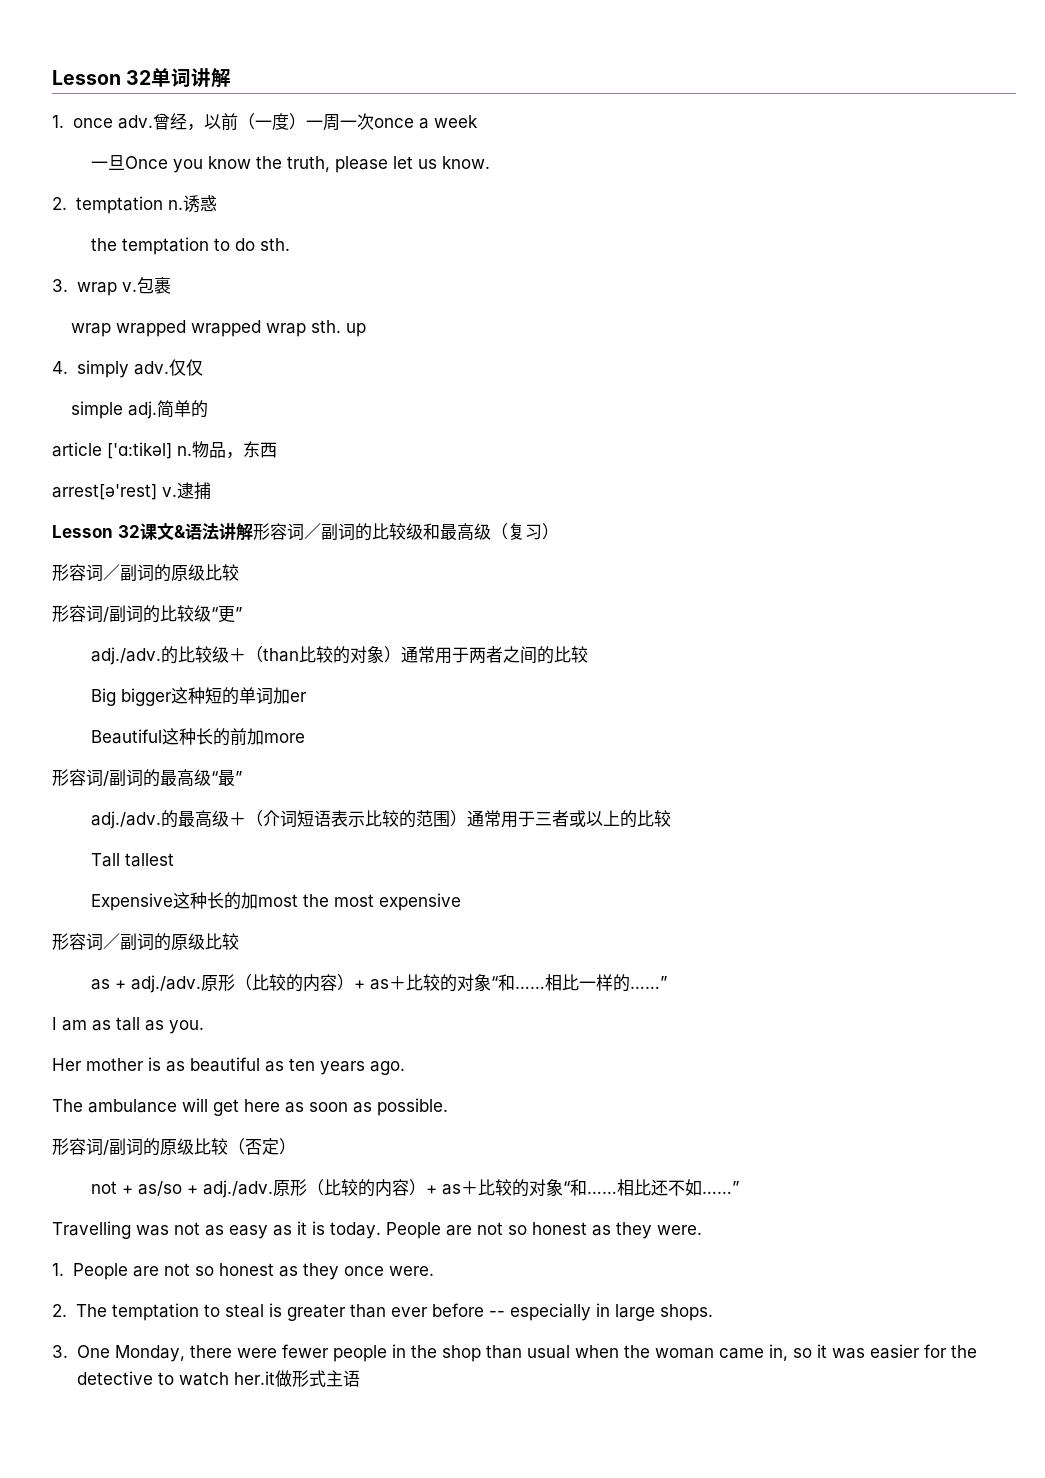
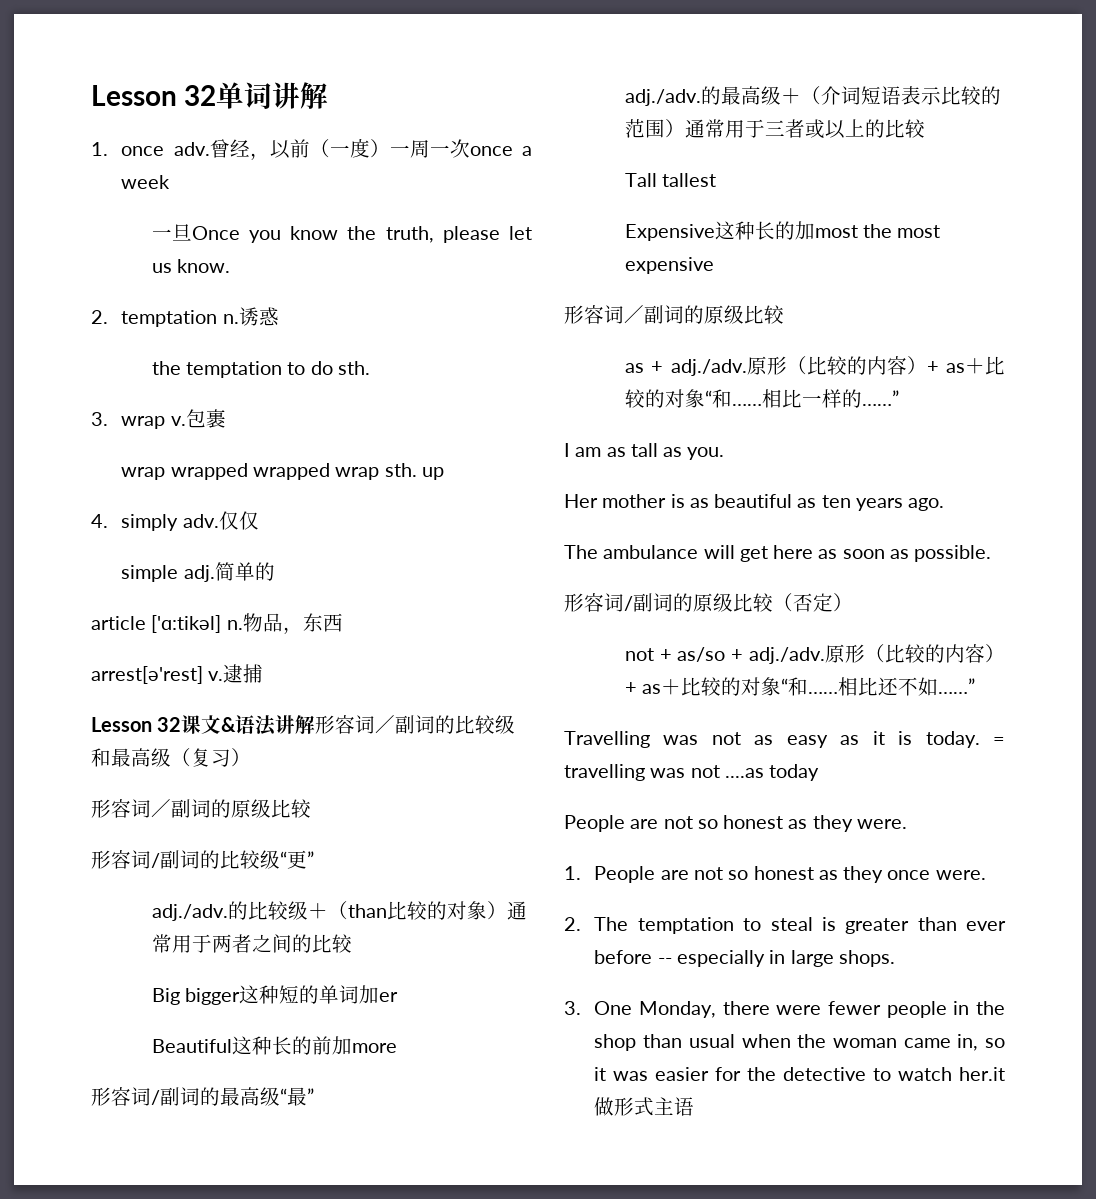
- Travelling was not as easy as it is today. People are not so honest as they were.
+ Travelling was not as easy as it is today. = travelling was not ....as today
+ People are not so honest as they were.

